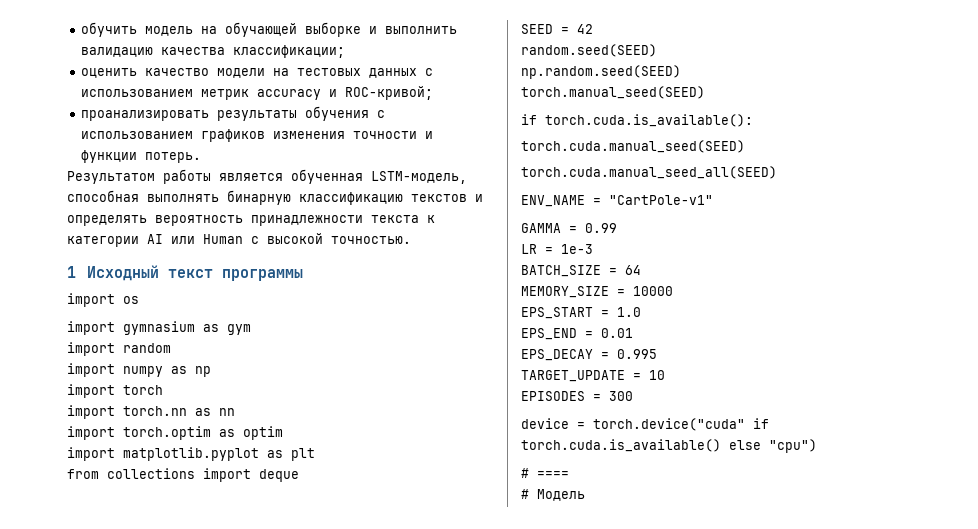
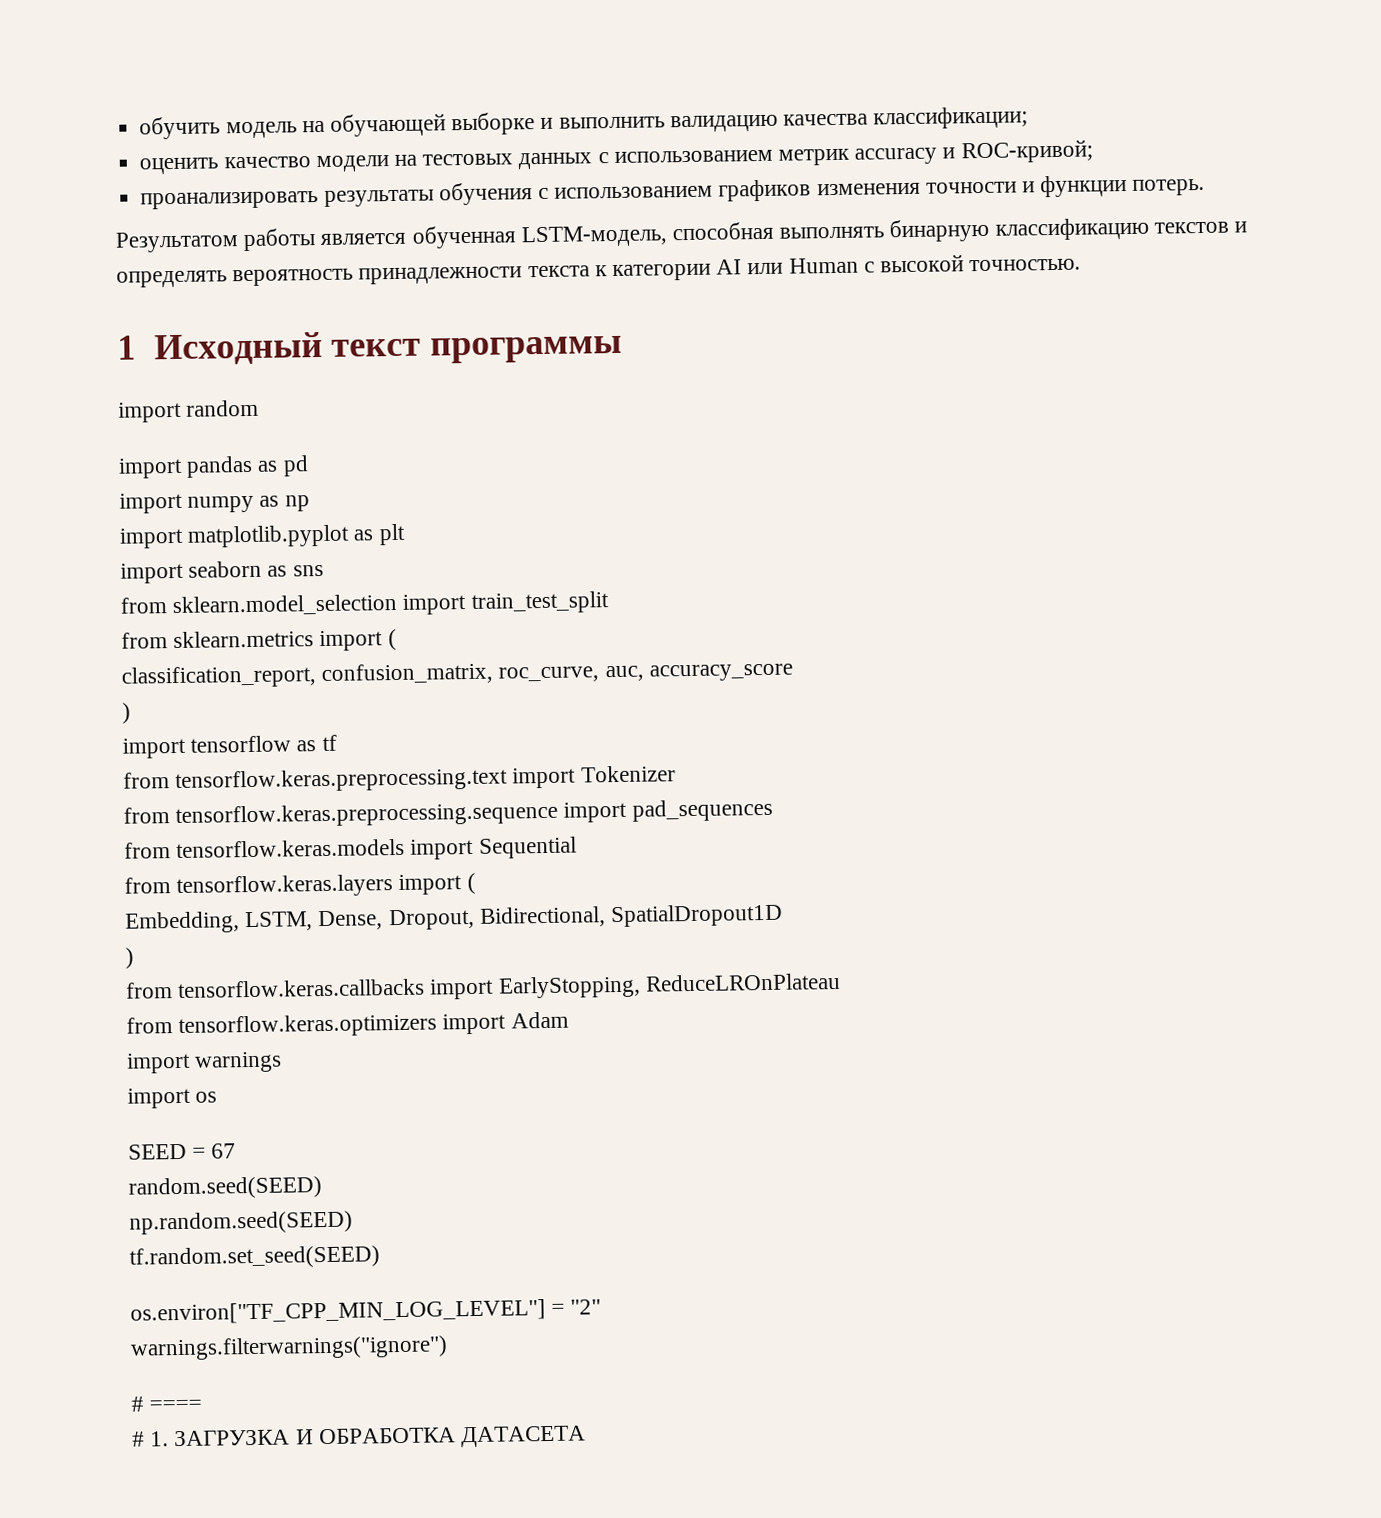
- import os
- import gymnasium as gym
  import random
+ import pandas as pd
- import torch
- import torch.nn as nn
- import torch.optim as optim
  import matplotlib.pyplot as plt
- from collections import deque
+ import seaborn as sns
+ from sklearn.model_selection import train_test_split
+ from sklearn.metrics import (
+ classification_report, confusion_matrix, roc_curve, auc, accuracy_score
+ )
+ import tensorflow as tf
+ from tensorflow.keras.preprocessing.text import Tokenizer
+ from tensorflow.keras.preprocessing.sequence import pad_sequences
+ from tensorflow.keras.models import Sequential
+ from tensorflow.keras.layers import (
+ Embedding, LSTM, Dense, Dropout, Bidirectional, SpatialDropout1D
+ )
+ from tensorflow.keras.callbacks import EarlyStopping, ReduceLROnPlateau
+ from tensorflow.keras.optimizers import Adam
+ import warnings
+ import os
- SEED = 42
+ SEED = 67
- torch.manual_seed(SEED)
- if torch.cuda.is_available():
- torch.cuda.manual_seed(SEED)
- torch.cuda.manual_seed_all(SEED)
- ENV_NAME = "CartPole-v1"
- GAMMA = 0.99
- LR = 1e-3
- BATCH_SIZE = 64
- MEMORY_SIZE = 10000
- EPS_START = 1.0
- EPS_END = 0.01
- EPS_DECAY = 0.995
- TARGET_UPDATE = 10
- EPISODES = 300
- device = torch.device("cuda" if torch.cuda.is_available() else "cpu")
+ tf.random.set_seed(SEED)
+ os.environ["TF_CPP_MIN_LOG_LEVEL"] = "2"
+ warnings.filterwarnings("ignore")
  # ====
- # Модель
+ # 1. ЗАГРУЗКА И ОБРАБОТКА ДАТАСЕТА

